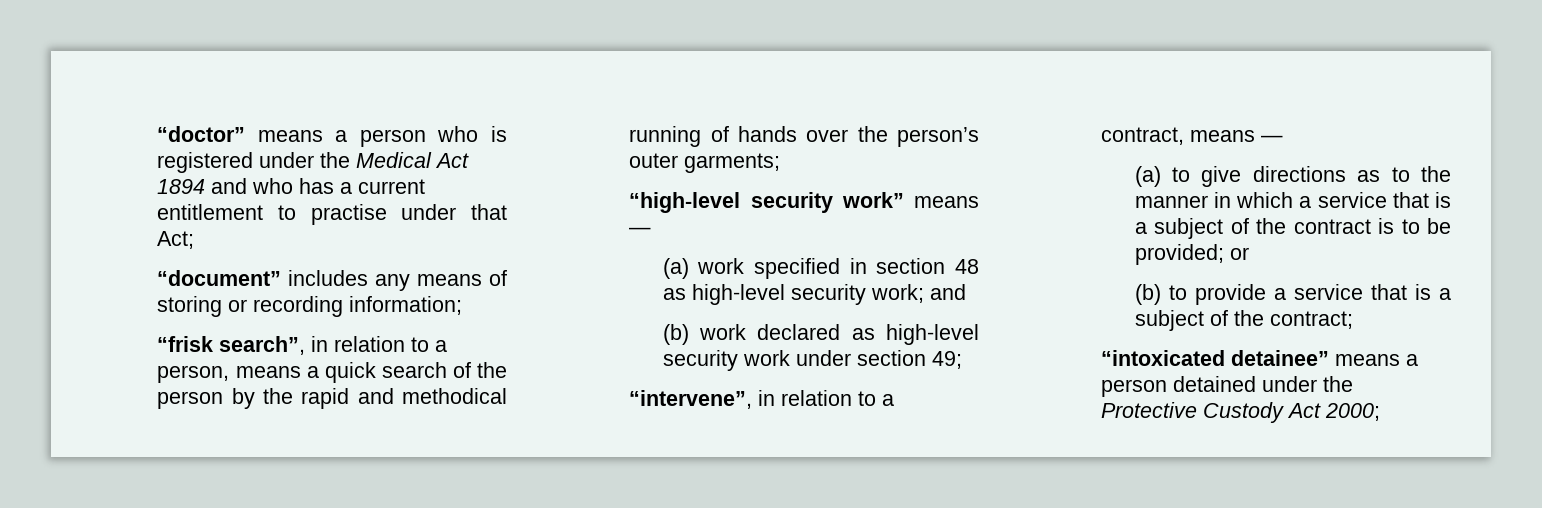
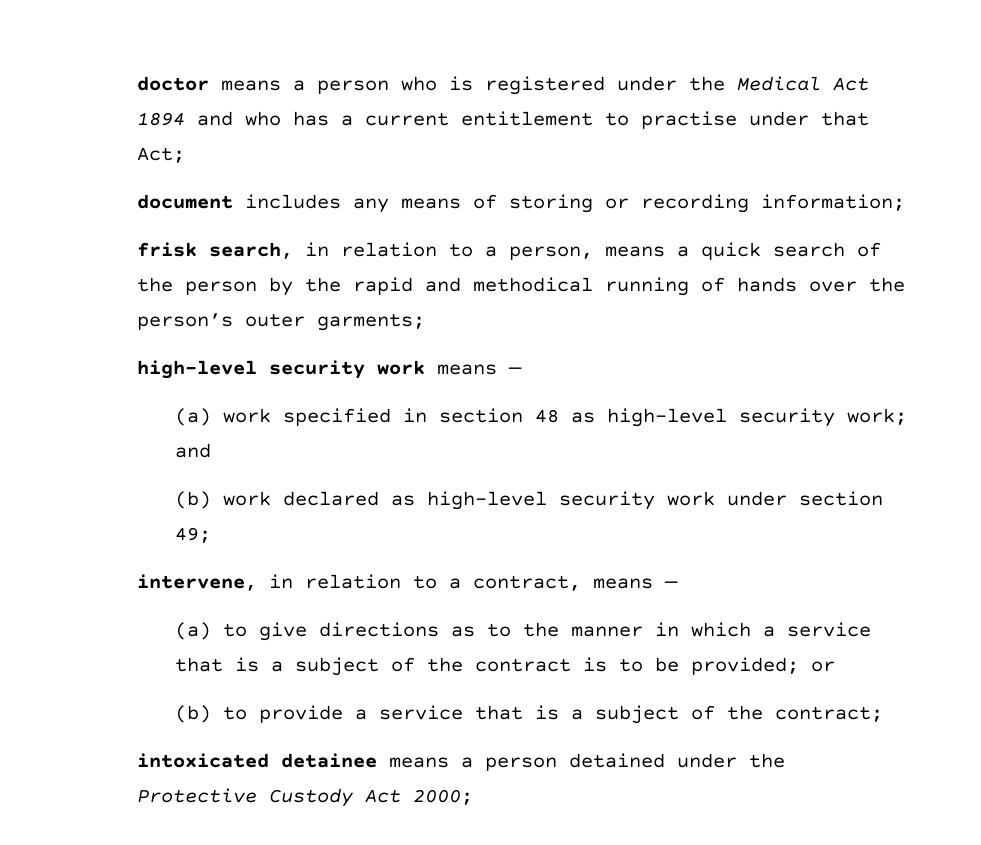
- “doctor” means a person who is registered under the Medical Act 1894 and who has a current entitlement to practise under that Act;
+ doctor means a person who is registered under the Medical Act 1894 and who has a current entitlement to practise under that Act;
- “document” includes any means of storing or recording information;
+ document includes any means of storing or recording information;
- “frisk search”, in relation to a person, means a quick search of the person by the rapid and methodical running of hands over the person’s outer garments;
+ frisk search, in relation to a person, means a quick search of the person by the rapid and methodical running of hands over the person’s outer garments;
- “high-level security work” means —
+ high-level security work means —
- “intervene”, in relation to a contract, means —
+ intervene, in relation to a contract, means —
- “intoxicated detainee” means a person detained under the Protective Custody Act 2000;
+ intoxicated detainee means a person detained under the Protective Custody Act 2000;

